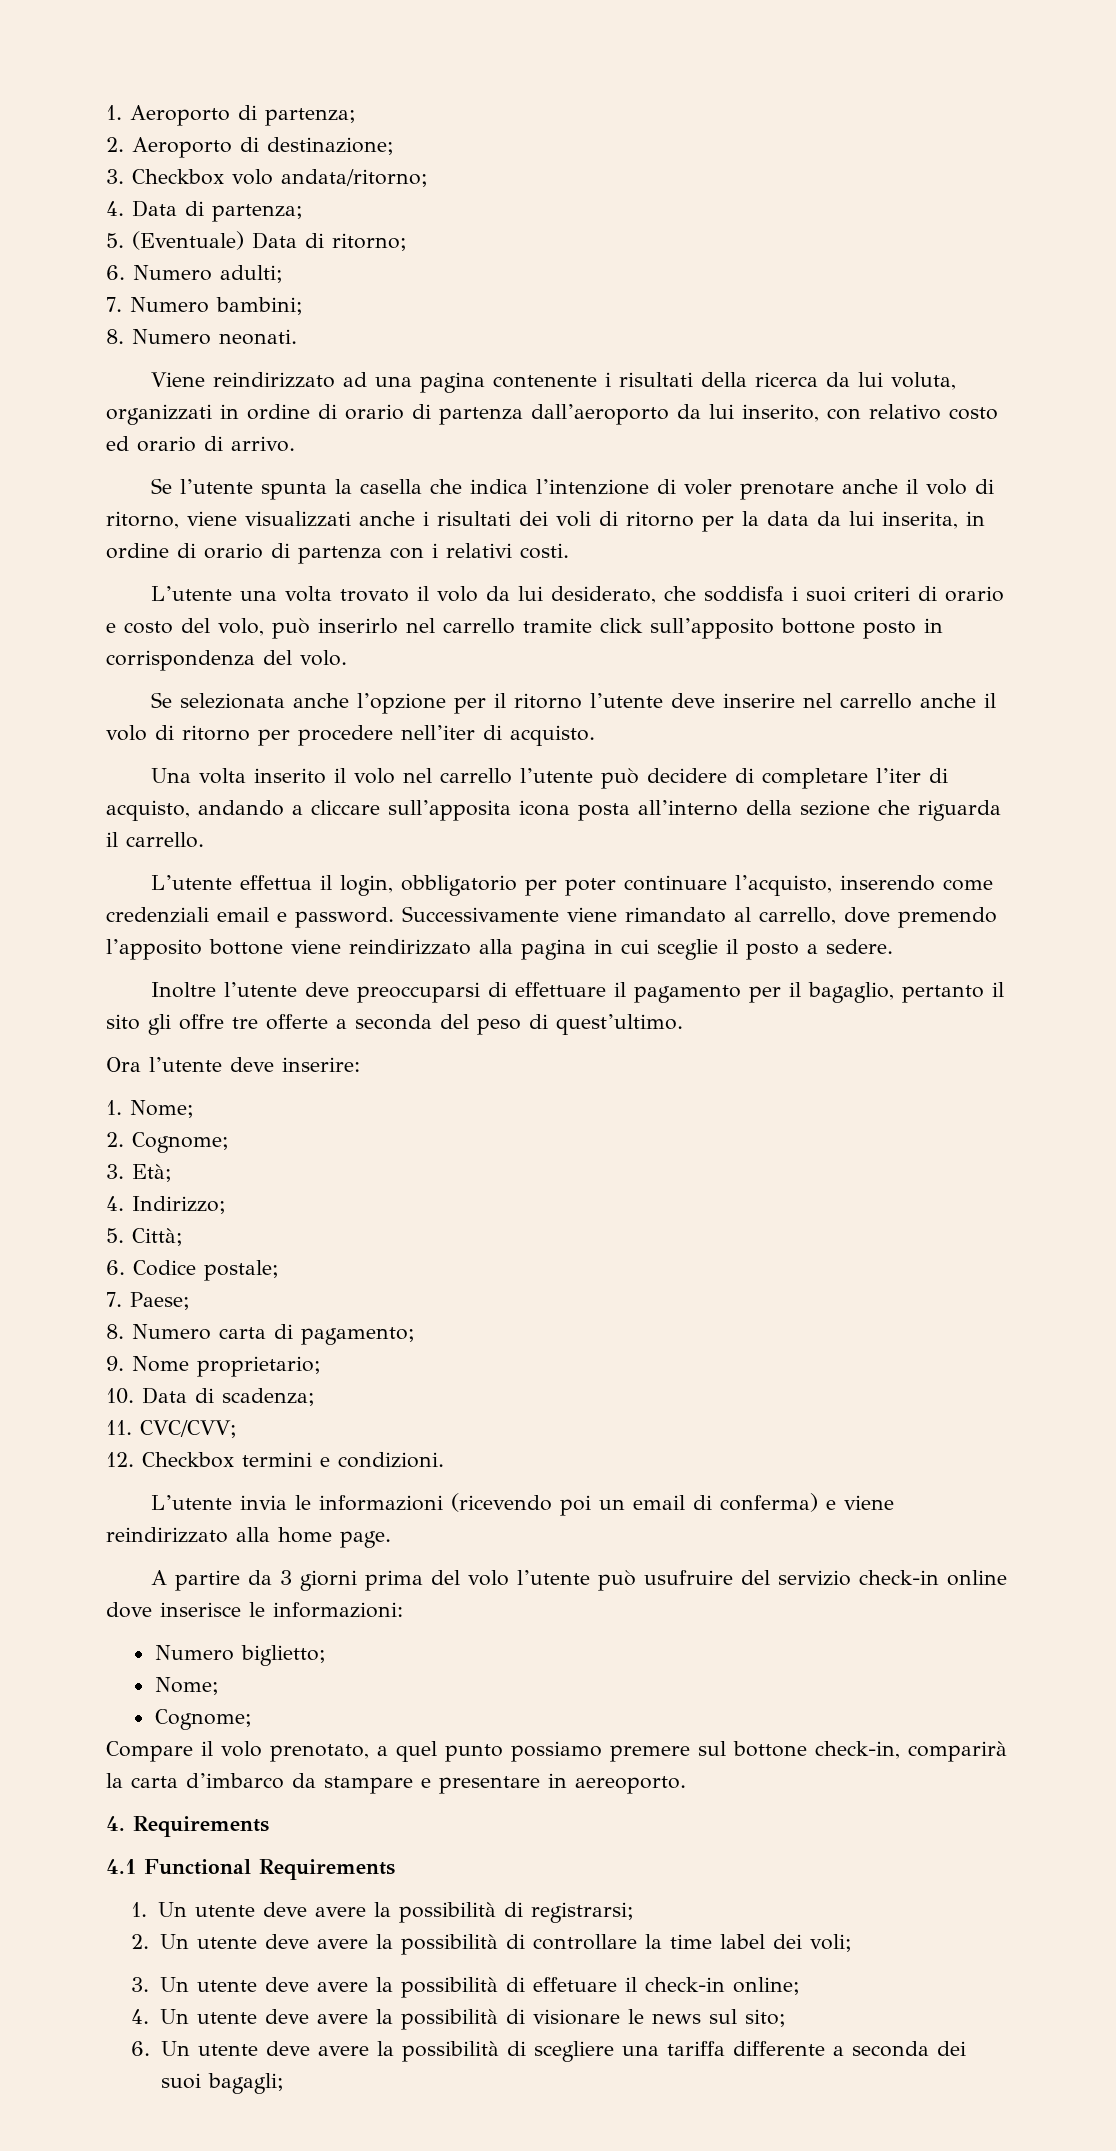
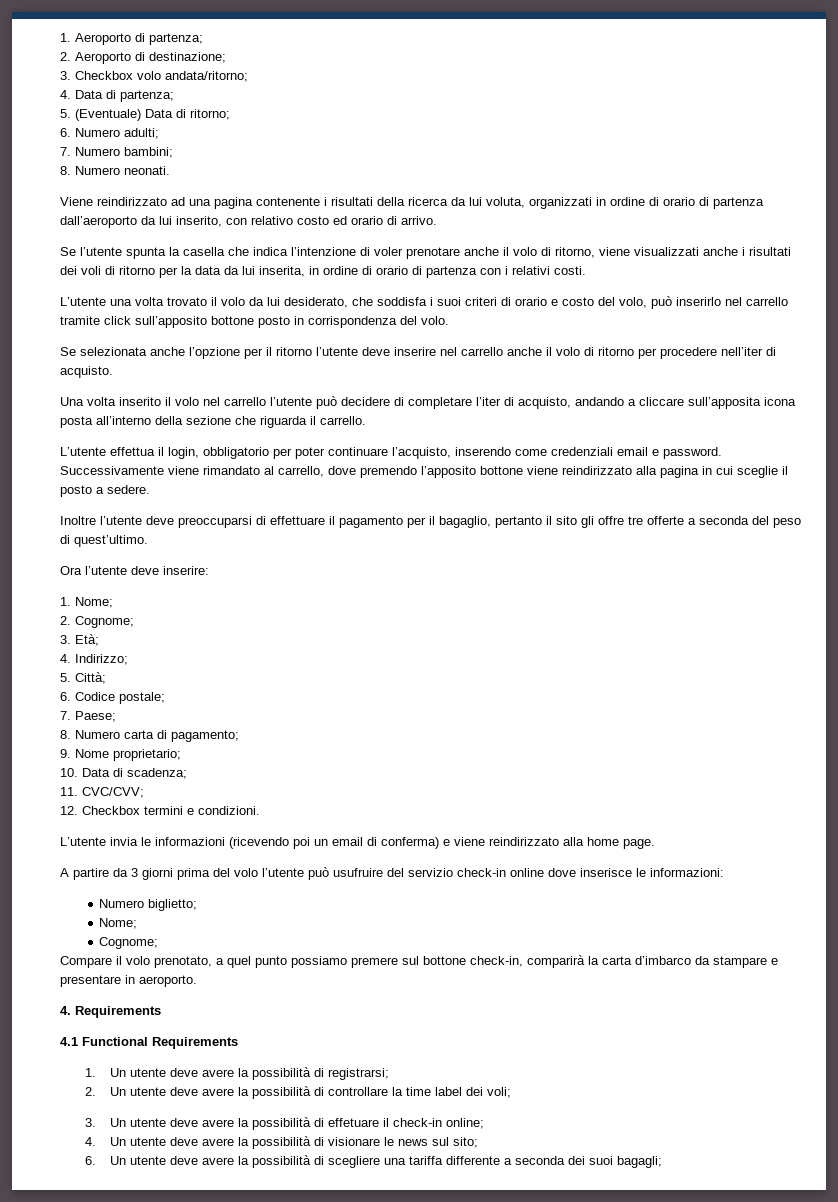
- Compare il volo prenotato, a quel punto possiamo premere sul bottone check-in, comparirà la carta d’imbarco da stampare e presentare in aereoporto.
+ Compare il volo prenotato, a quel punto possiamo premere sul bottone check-in, comparirà la carta d’imbarco da stampare e presentare in aeroporto.

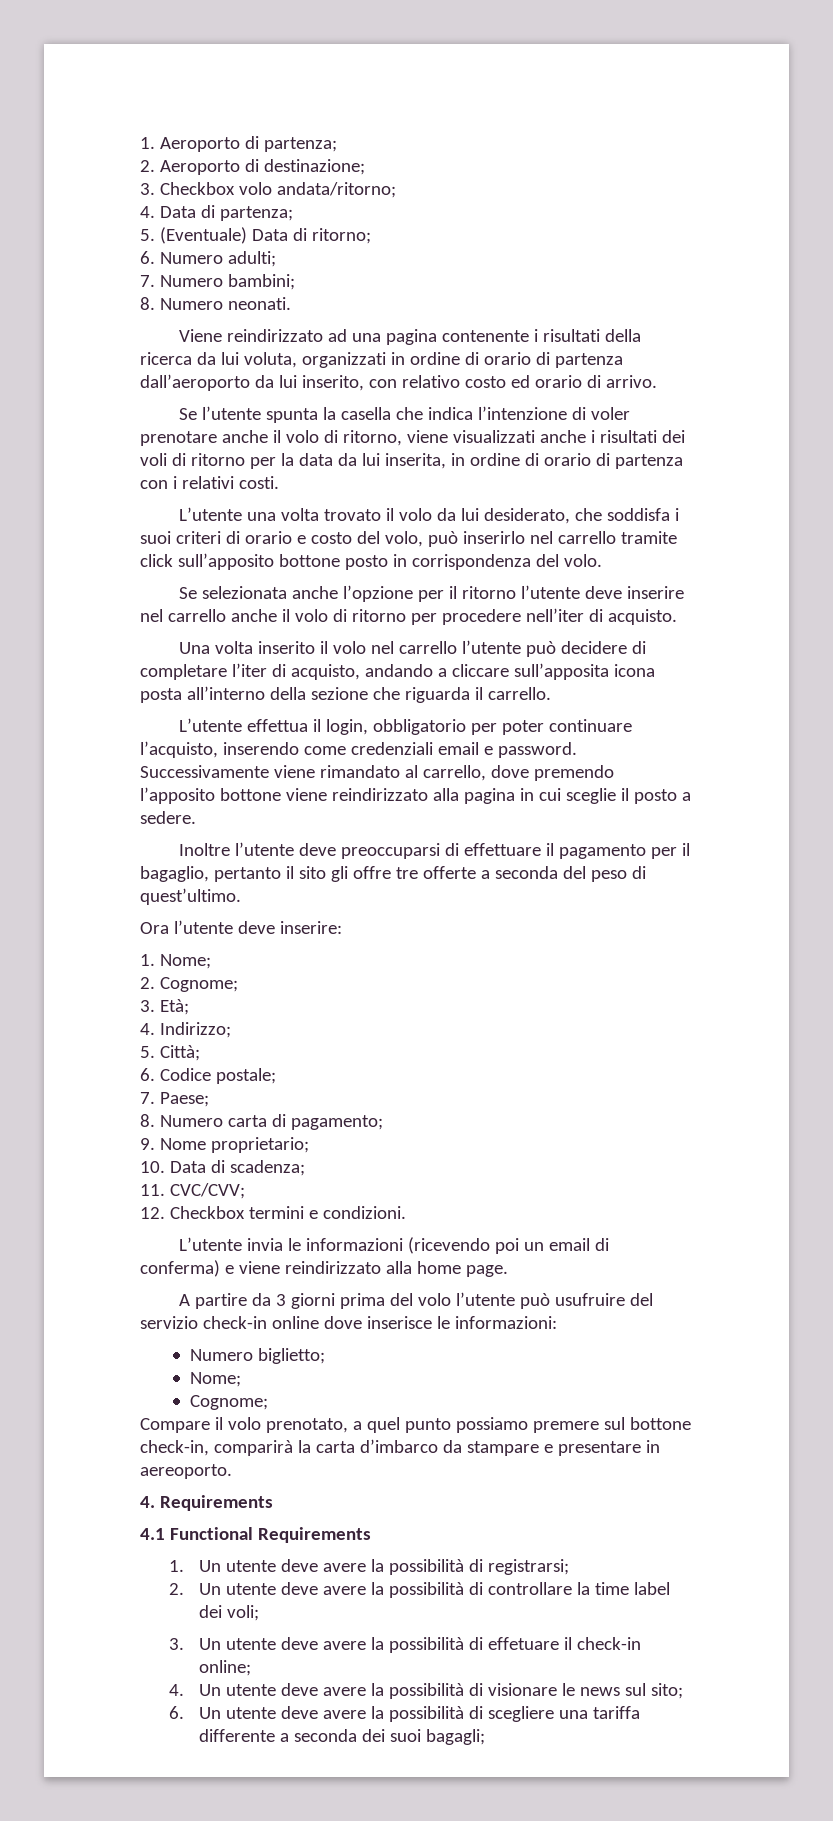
- Compare il volo prenotato, a quel punto possiamo premere sul bottone check-in, comparirà la carta d’imbarco da stampare e presentare in aeroporto.
+ Compare il volo prenotato, a quel punto possiamo premere sul bottone check-in, comparirà la carta d’imbarco da stampare e presentare in aereoporto.

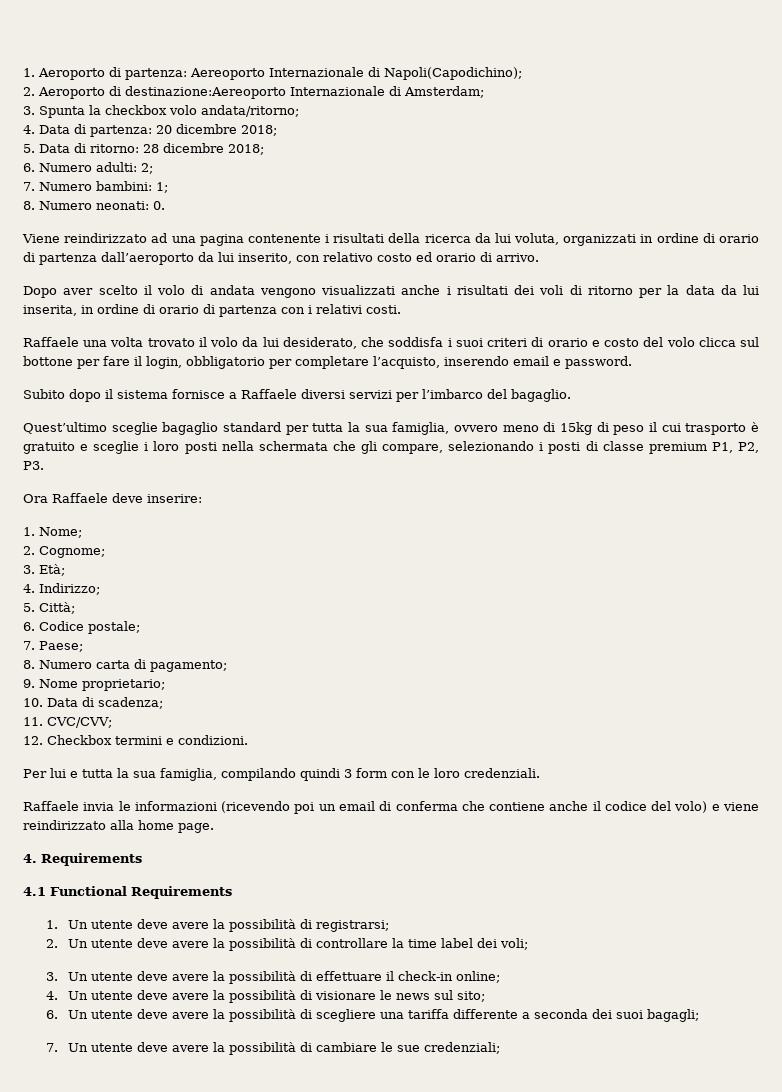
- 1. Aeroporto di partenza;
- 2. Aeroporto di destinazione;
- 3. Checkbox volo andata/ritorno;
+ 1. Aeroporto di partenza: Aereoporto Internazionale di Napoli(Capodichino);
+ 2. Aeroporto di destinazione:Aereoporto Internazionale di Amsterdam;
+ 3. Spunta la checkbox volo andata/ritorno;
- 4. Data di partenza;
- 5. (Eventuale) Data di ritorno;
+ 4. Data di partenza: 20 dicembre 2018;
+ 5. Data di ritorno: 28 dicembre 2018;
- 6. Numero adulti;
+ 6. Numero adulti: 2;
- 7. Numero bambini;
- 8. Numero neonati.
+ 7. Numero bambini: 1;
+ 8. Numero neonati: 0.
- Se l’utente spunta la casella che indica l’intenzione di voler prenotare anche il volo di ritorno, viene visualizzati anche i risultati dei voli di ritorno per la data da lui inserita, in ordine di orario di partenza con i relativi costi.
+ Dopo aver scelto il volo di andata vengono visualizzati anche i risultati dei voli di ritorno per la data da lui inserita, in ordine di orario di partenza con i relativi costi.
- L’utente una volta trovato il volo da lui desiderato, che soddisfa i suoi criteri di orario e costo del volo, può inserirlo nel carrello tramite click sull’apposito bottone posto in corrispondenza del volo.
- Se selezionata anche l’opzione per il ritorno l’utente deve inserire nel carrello anche il volo di ritorno per procedere nell’iter di acquisto.
- Una volta inserito il volo nel carrello l’utente può decidere di completare l’iter di acquisto, andando a cliccare sull’apposita icona posta all’interno della sezione che riguarda il carrello.
- L’utente effettua il login, obbligatorio per poter continuare l’acquisto, inserendo come credenziali email e password. Successivamente viene rimandato al carrello, dove premendo l’apposito bottone viene reindirizzato alla pagina in cui sceglie il posto a sedere.
- Inoltre l’utente deve preoccuparsi di effettuare il pagamento per il bagaglio, pertanto il sito gli offre tre offerte a seconda del peso di quest’ultimo.
+ Raffaele una volta trovato il volo da lui desiderato, che soddisfa i suoi criteri di orario e costo del volo clicca sul bottone per fare il login, obbligatorio per completare l’acquisto, inserendo email e password.
+ Subito dopo il sistema fornisce a Raffaele diversi servizi per l’imbarco del bagaglio.
+ Quest’ultimo sceglie bagaglio standard per tutta la sua famiglia, ovvero meno di 15kg di peso il cui trasporto è gratuito e sceglie i loro posti nella schermata che gli compare, selezionando i posti di classe premium P1, P2, P3.
- Ora l’utente deve inserire:
+ Ora Raffaele deve inserire:
- L’utente invia le informazioni (ricevendo poi un email di conferma) e viene reindirizzato alla home page.
+ Per lui e tutta la sua famiglia, compilando quindi 3 form con le loro credenziali.
+ Raffaele invia le informazioni (ricevendo poi un email di conferma che contiene anche il codice del volo) e viene reindirizzato alla home page.
- A partire da 3 giorni prima del volo l’utente può usufruire del servizio check-in online dove inserisce le informazioni:
- Numero biglietto;
- Nome;
- Cognome;
- Compare il volo prenotato, a quel punto possiamo premere sul bottone check-in, comparirà la carta d’imbarco da stampare e presentare in aereoporto.
- 3. Un utente deve avere la possibilità di effetuare il check-in online;
+ 3. Un utente deve avere la possibilità di effettuare il check-in online;
+ 7. Un utente deve avere la possibilità di cambiare le sue credenziali;

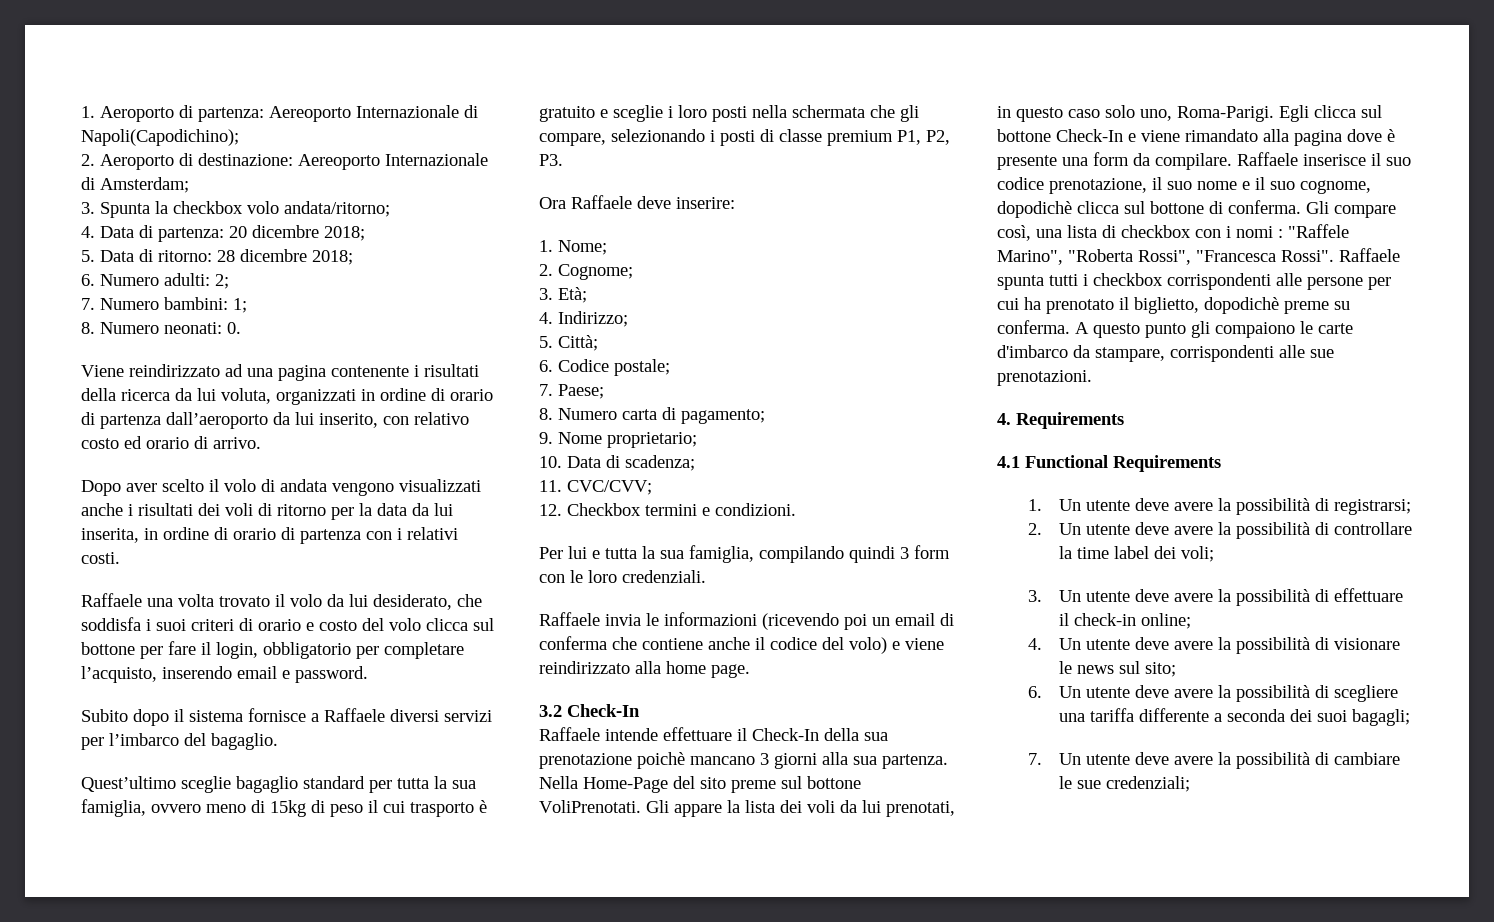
- 2. Aeroporto di destinazione:Aereoporto Internazionale di Amsterdam;
+ 2. Aeroporto di destinazione: Aereoporto Internazionale di Amsterdam;
+ 3.2 Check-In
+ Raffaele intende effettuare il Check-In della sua prenotazione poichè mancano 3 giorni alla sua partenza. Nella Home-Page del sito preme sul bottone VoliPrenotati. Gli appare la lista dei voli da lui prenotati, in questo caso solo uno, Roma-Parigi. Egli clicca sul bottone Check-In e viene rimandato alla pagina dove è presente una form da compilare. Raffaele inserisce il suo codice prenotazione, il suo nome e il suo cognome, dopodichè clicca sul bottone di conferma. Gli compare così, una lista di checkbox con i nomi : "Raffele Marino", "Roberta Rossi", "Francesca Rossi". Raffaele spunta tutti i checkbox corrispondenti alle persone per cui ha prenotato il biglietto, dopodichè preme su conferma. A questo punto gli compaiono le carte d'imbarco da stampare, corrispondenti alle sue prenotazioni.

